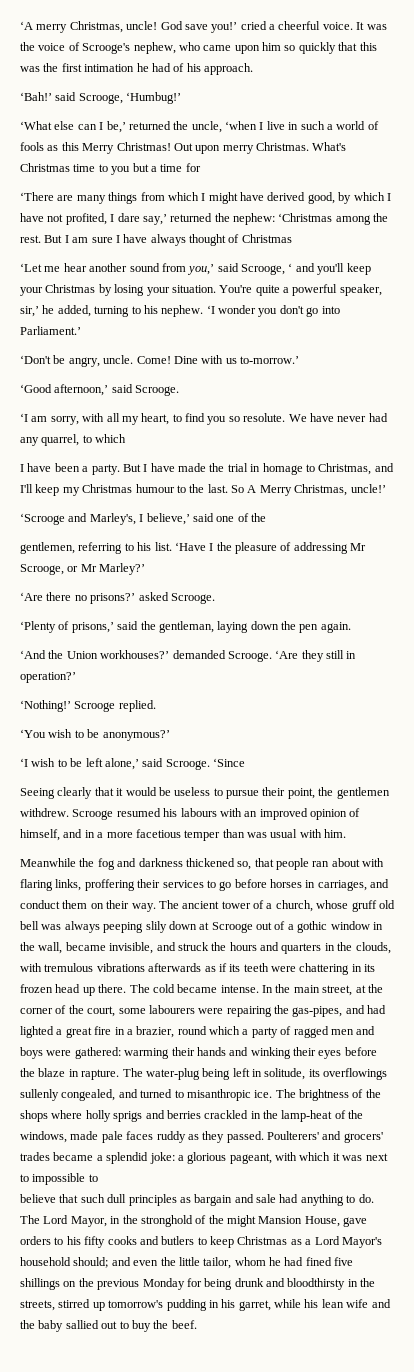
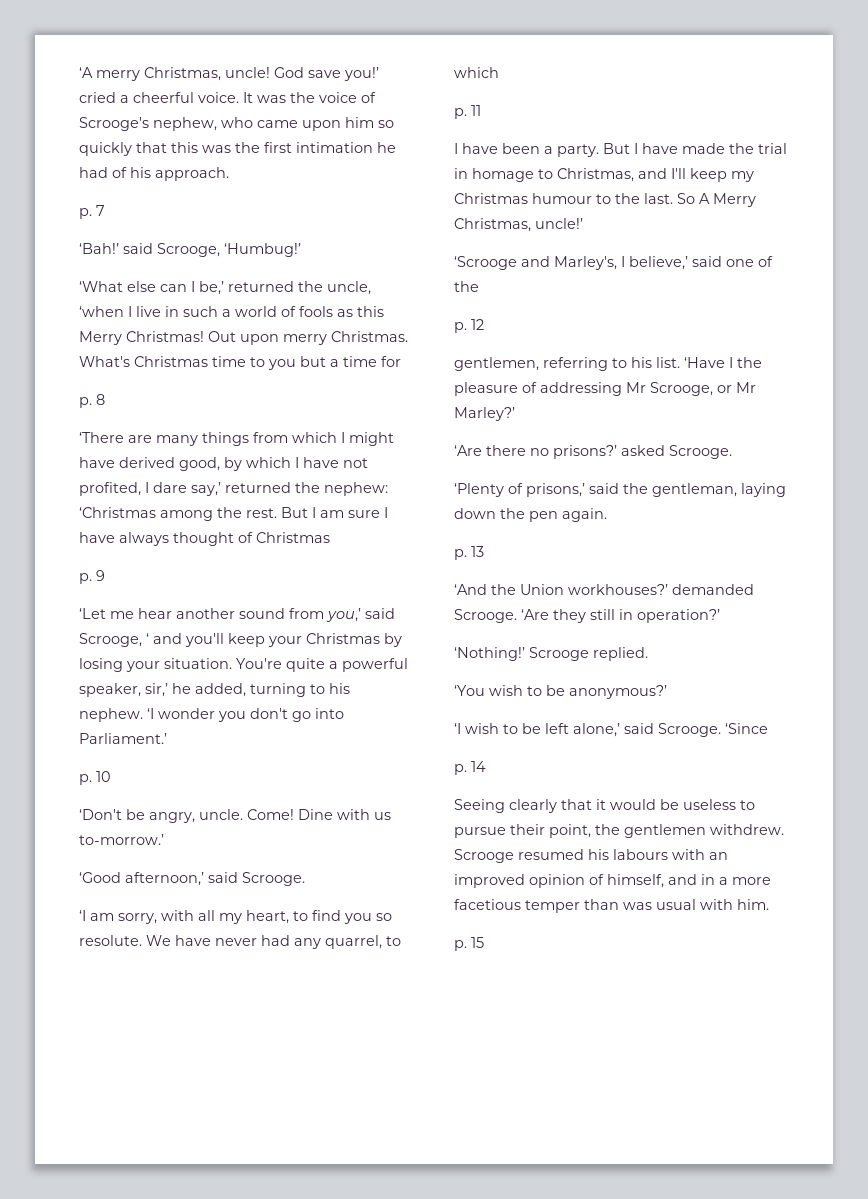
+ p. 7
+ p. 8
+ p. 9
+ p. 10
+ p. 11
+ p. 12
+ p. 13
+ p. 14
- Meanwhile the fog and darkness thickened so, that people ran about with flaring links, proffering their services to go before horses in carriages, and conduct them on their way. The ancient tower of a church, whose gruff old bell was always peeping slily down at Scrooge out of a gothic window in the wall, became invisible, and struck the hours and quarters in the clouds, with tremulous vibrations afterwards as if its teeth were chattering in its frozen head up there. The cold became intense. In the main street, at the corner of the court, some labourers were repairing the gas-pipes, and had lighted a great fire in a brazier, round which a party of ragged men and boys were gathered: warming their hands and winking their eyes before the blaze in rapture. The water-plug being left in solitude, its overflowings sullenly congealed, and turned to misanthropic ice. The brightness of the shops where holly sprigs and berries crackled in the lamp-heat of the windows, made pale faces ruddy as they passed. Poulterers' and grocers' trades became a splendid joke: a glorious pageant, with which it was next to impossible to
- believe that such dull principles as bargain and sale had anything to do. The Lord Mayor, in the stronghold of the might Mansion House, gave orders to his fifty cooks and butlers to keep Christmas as a Lord Mayor's household should; and even the little tailor, whom he had fined five shillings on the previous Monday for being drunk and bloodthirsty in the streets, stirred up tomorrow's pudding in his garret, while his lean wife and the baby sallied out to buy the beef.
+ p. 15

